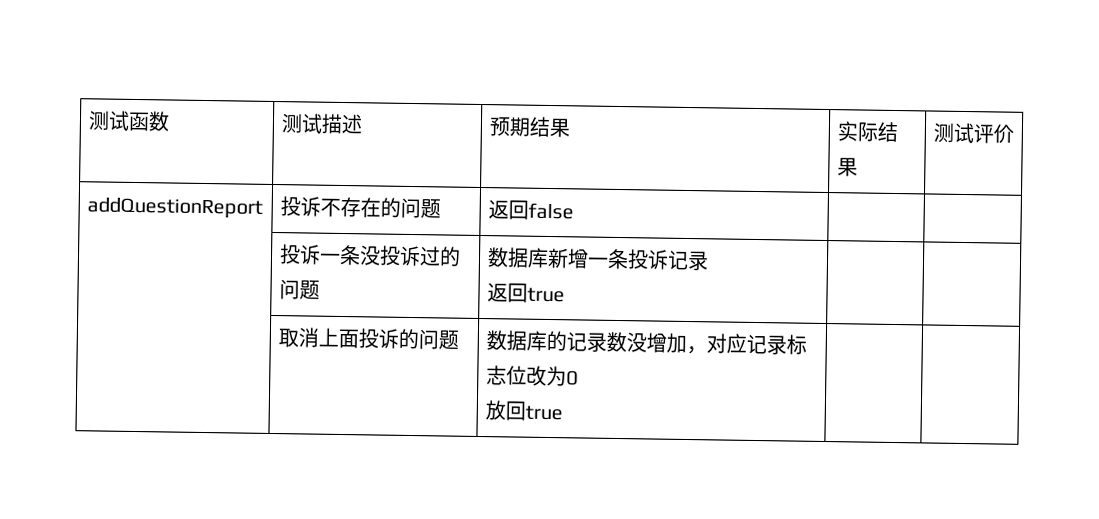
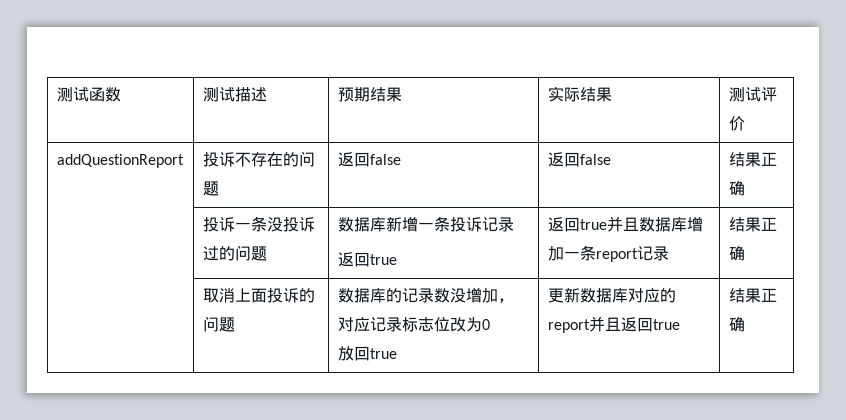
- addQuestionReport | 投诉不存在的问题 | 返回false | |
+ addQuestionReport | 投诉不存在的问题 | 返回false | 返回false | 结果正确
  | 投诉一条没投诉过的问题 | 数据库新增一条投诉记录
- 返回true | |
+ 返回true | 返回true并且数据库增加一条report记录 | 结果正确
  | 取消上面投诉的问题 | 数据库的记录数没增加，对应记录标志位改为0
- 放回true | |
+ 放回true | 更新数据库对应的report并且返回true | 结果正确

